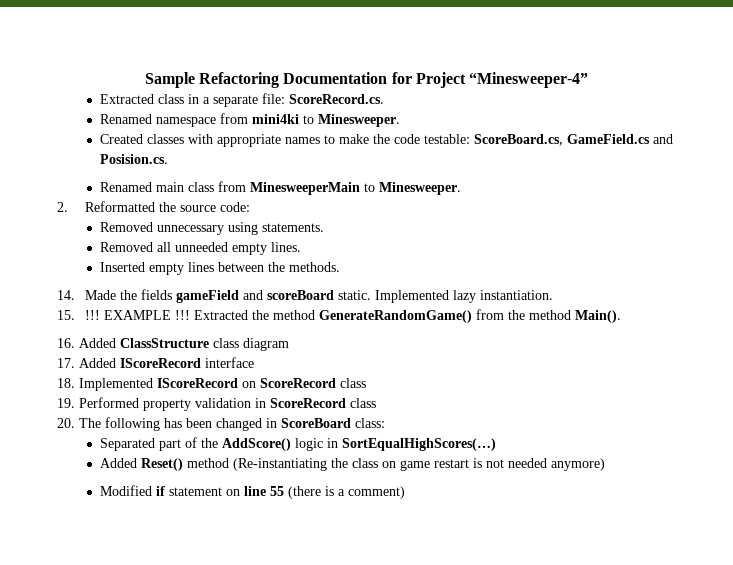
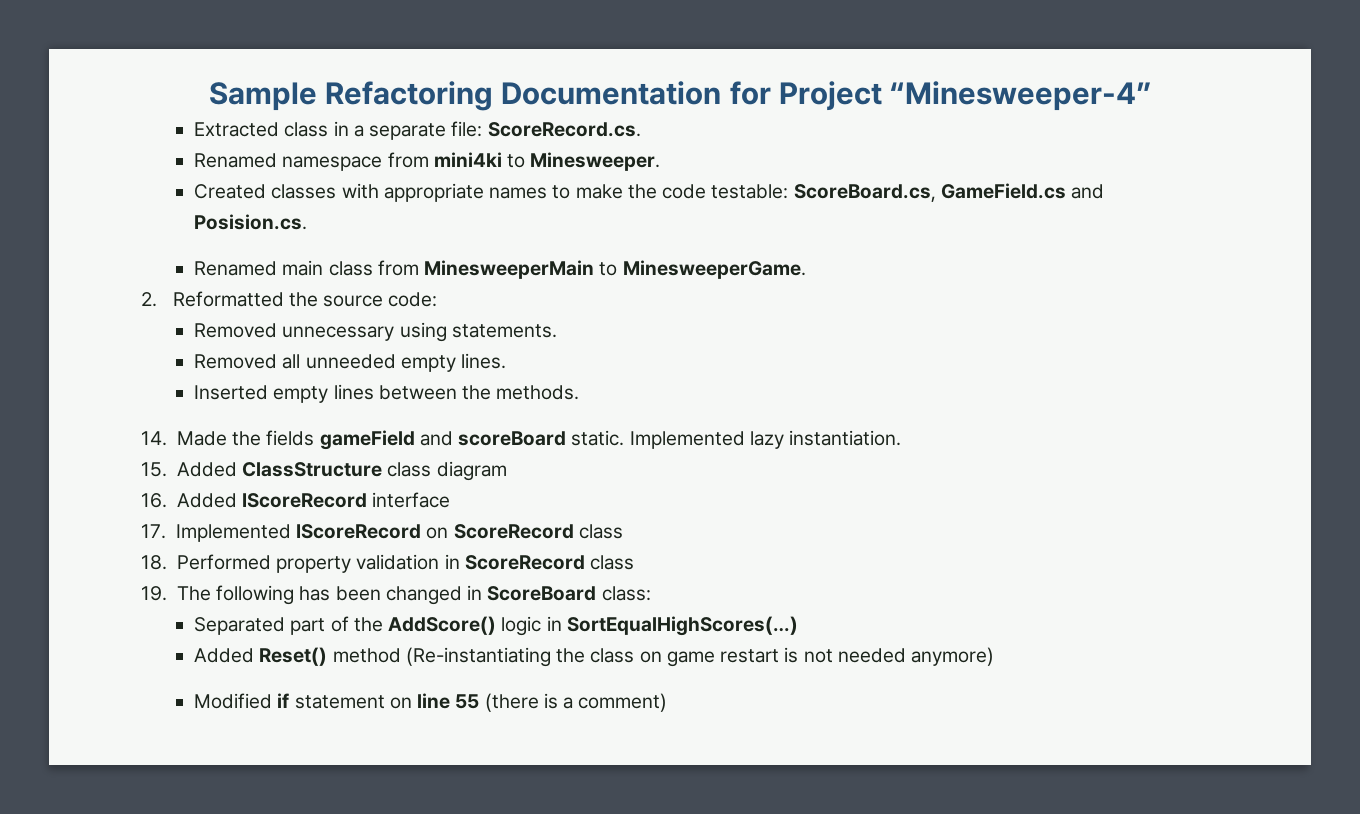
- Renamed main class from MinesweeperMain to Minesweeper.
+ Renamed main class from MinesweeperMain to MinesweeperGame.
- 15. !!! EXAMPLE !!! Extracted the method GenerateRandomGame() from the method Main().
- 16. Added ClassStructure class diagram
+ 15. Added ClassStructure class diagram
- 17. Added IScoreRecord interface
+ 16. Added IScoreRecord interface
- 18. Implemented IScoreRecord on ScoreRecord class
+ 17. Implemented IScoreRecord on ScoreRecord class
- 19. Performed property validation in ScoreRecord class
+ 18. Performed property validation in ScoreRecord class
- 20. The following has been changed in ScoreBoard class:
+ 19. The following has been changed in ScoreBoard class:

